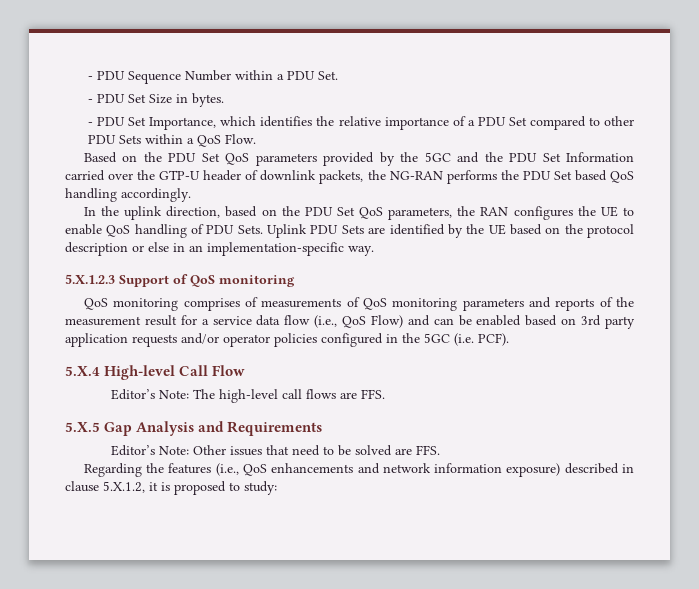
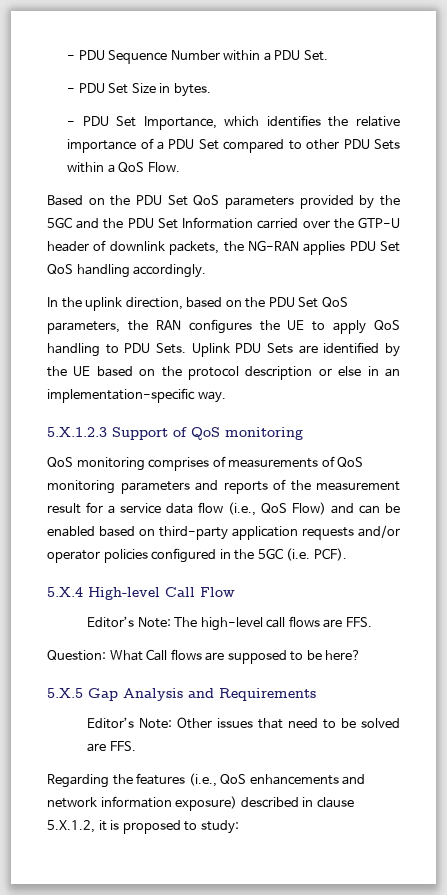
- Based on the PDU Set QoS parameters provided by the 5GC and the PDU Set Information carried over the GTP-U header of downlink packets, the NG-RAN performs the PDU Set based QoS handling accordingly.
+ Based on the PDU Set QoS parameters provided by the 5GC and the PDU Set Information carried over the GTP-U header of downlink packets, the NG-RAN applies PDU Set QoS handling accordingly.
- In the uplink direction, based on the PDU Set QoS parameters, the RAN configures the UE to enable QoS handling of PDU Sets.
+ In the uplink direction, based on the PDU Set QoS parameters, the RAN configures the UE to apply QoS handling to PDU Sets.
- QoS monitoring comprises of measurements of QoS monitoring parameters and reports of the measurement result for a service data flow (i.e., QoS Flow) and can be enabled based on 3rd party application requests and/or operator policies configured in the 5GC (i.e. PCF).
+ QoS monitoring comprises of measurements of QoS monitoring parameters and reports of the measurement result for a service data flow (i.e., QoS Flow) and can be enabled based on third-party application requests and/or operator policies configured in the 5GC (i.e. PCF).
+ Question: What Call flows are supposed to be here?

